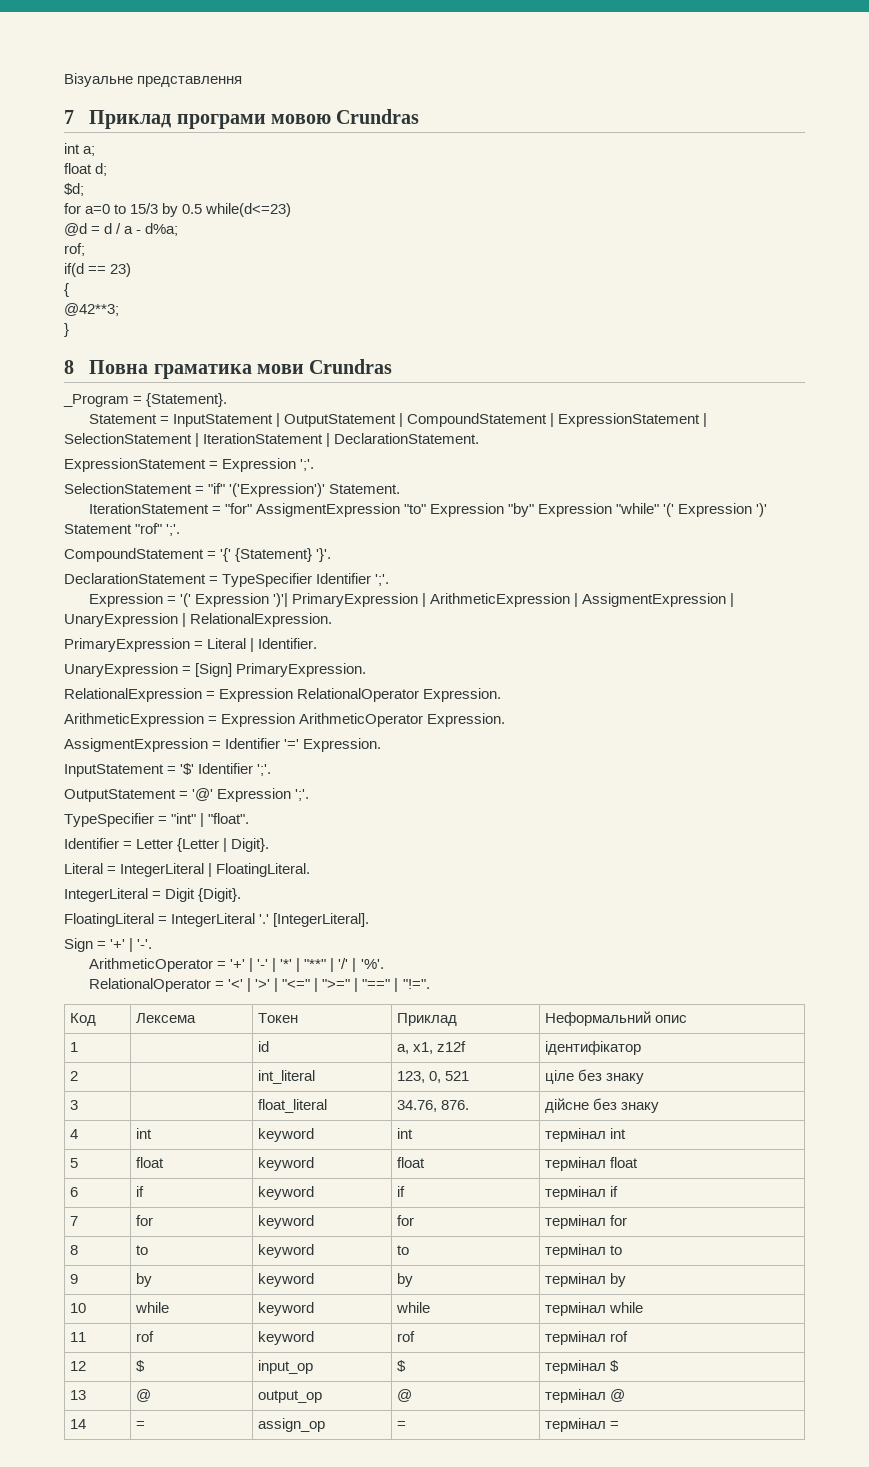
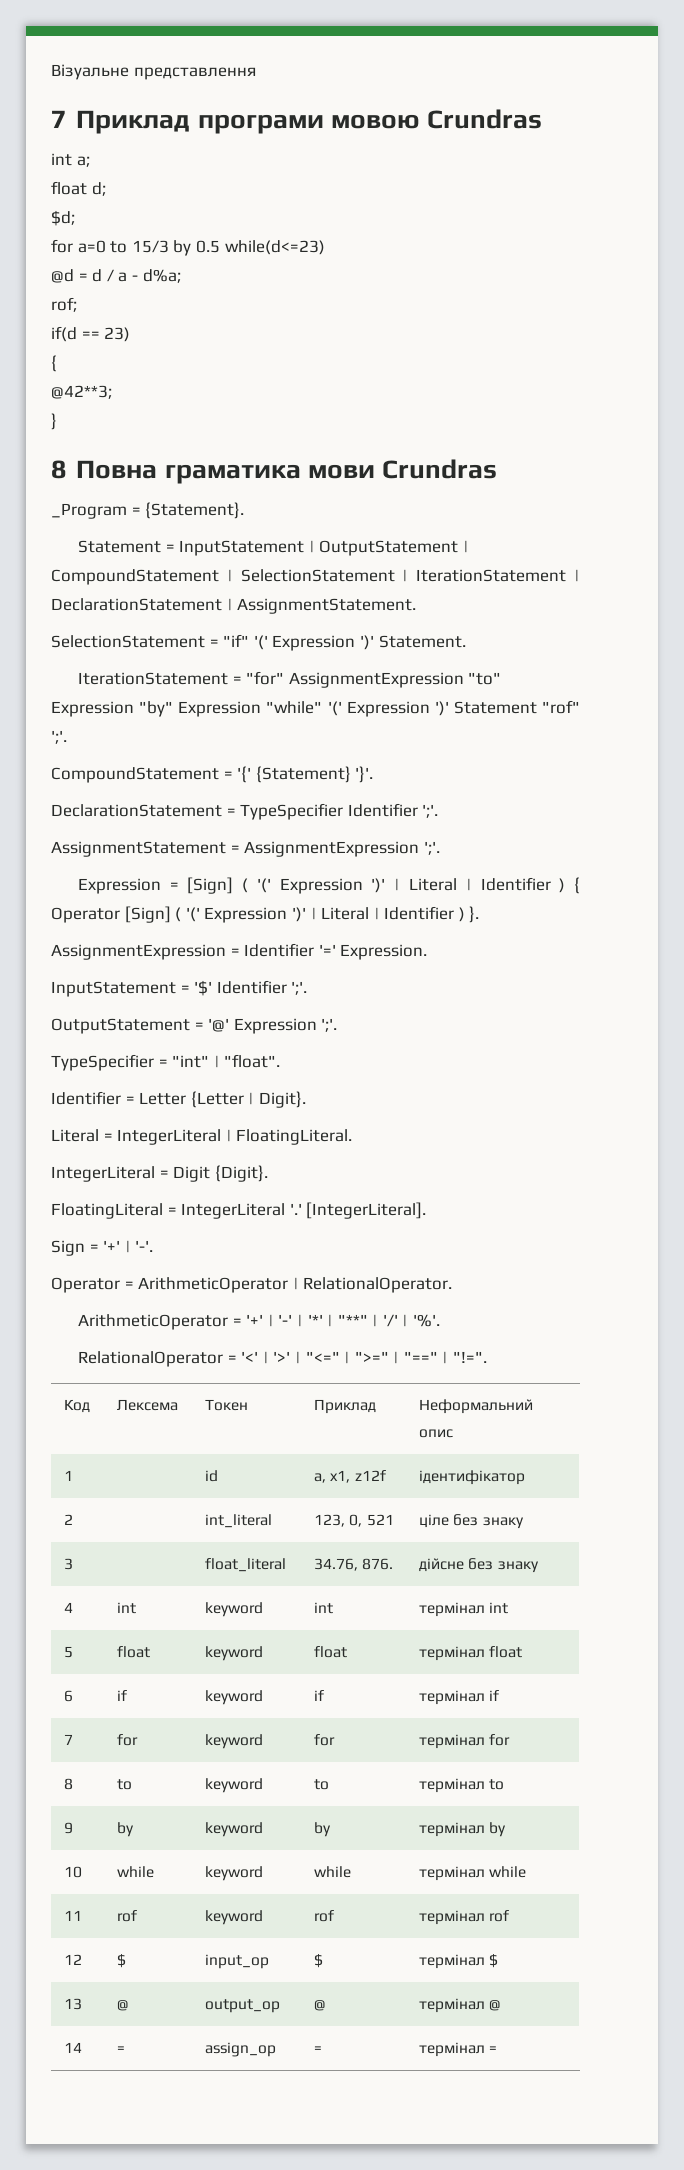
- Statement = InputStatement | OutputStatement | CompoundStatement | ExpressionStatement | SelectionStatement | IterationStatement | DeclarationStatement.
- ExpressionStatement = Expression ';'.
+ Statement = InputStatement | OutputStatement | CompoundStatement | SelectionStatement | IterationStatement | DeclarationStatement | AssignmentStatement.
- SelectionStatement = "if" '('Expression')' Statement.
+ SelectionStatement = "if" '(' Expression ')' Statement.
- IterationStatement = "for" AssigmentExpression "to" Expression "by" Expression "while" '(' Expression ')' Statement "rof" ';'.
+ IterationStatement = "for" AssignmentExpression "to" Expression "by" Expression "while" '(' Expression ')' Statement "rof" ';'.
- Expression = '(' Expression ')'| PrimaryExpression | ArithmeticExpression | AssigmentExpression | UnaryExpression | RelationalExpression.
- PrimaryExpression = Literal | Identifier.
- UnaryExpression = [Sign] PrimaryExpression.
- RelationalExpression = Expression RelationalOperator Expression.
- ArithmeticExpression = Expression ArithmeticOperator Expression.
- AssigmentExpression = Identifier '=' Expression.
+ AssignmentStatement = AssignmentExpression ';'.
+ Expression = [Sign] ( '(' Expression ')' | Literal | Identifier ) { Operator [Sign] ( '(' Expression ')' | Literal | Identifier ) }.
+ AssignmentExpression = Identifier '=' Expression.
+ Operator = ArithmeticOperator | RelationalOperator.

